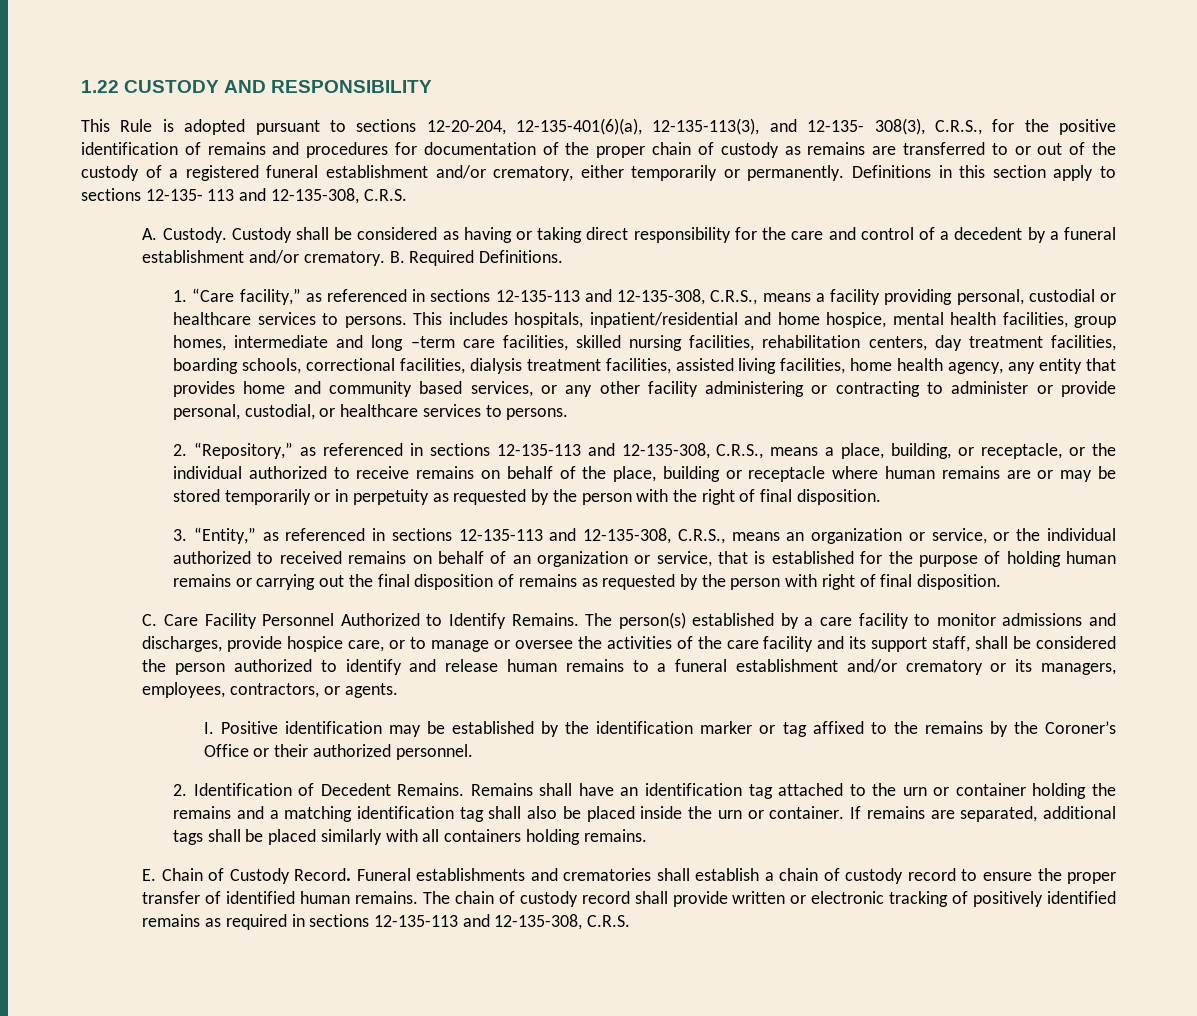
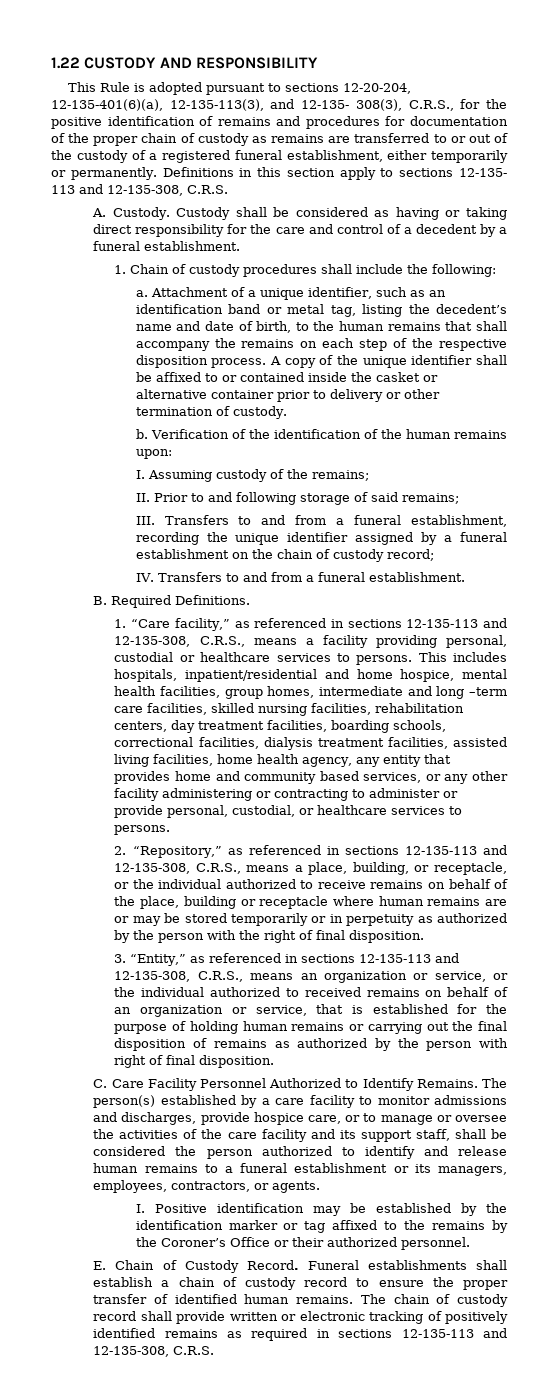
- This Rule is adopted pursuant to sections 12-20-204, 12-135-401(6)(a), 12-135-113(3), and 12-135- 308(3), C.R.S., for the positive identification of remains and procedures for documentation of the proper chain of custody as remains are transferred to or out of the custody of a registered funeral establishment and/or crematory, either temporarily or permanently.
+ This Rule is adopted pursuant to sections 12-20-204, 12-135-401(6)(a), 12-135-113(3), and 12-135- 308(3), C.R.S., for the positive identification of remains and procedures for documentation of the proper chain of custody as remains are transferred to or out of the custody of a registered funeral establishment, either temporarily or permanently.
- Custody shall be considered as having or taking direct responsibility for the care and control of a decedent by a funeral establishment and/or crematory. B. Required Definitions.
+ Custody shall be considered as having or taking direct responsibility for the care and control of a decedent by a funeral establishment.
+ 1. Chain of custody procedures shall include the following:
+ a. Attachment of a unique identifier, such as an identification band or metal tag, listing the decedent’s name and date of birth, to the human remains that shall accompany the remains on each step of the respective disposition process. A copy of the unique identifier shall be affixed to or contained inside the casket or alternative container prior to delivery or other termination of custody.
+ b. Verification of the identification of the human remains upon:
+ I. Assuming custody of the remains;
+ II. Prior to and following storage of said remains;
+ III. Transfers to and from a funeral establishment, recording the unique identifier assigned by a funeral establishment on the chain of custody record;
+ IV. Transfers to and from a funeral establishment.
+ B. Required Definitions.
- 2. “Repository,” as referenced in sections 12-135-113 and 12-135-308, C.R.S., means a place, building, or receptacle, or the individual authorized to receive remains on behalf of the place, building or receptacle where human remains are or may be stored temporarily or in perpetuity as requested by the person with the right of final disposition.
+ 2. “Repository,” as referenced in sections 12-135-113 and 12-135-308, C.R.S., means a place, building, or receptacle, or the individual authorized to receive remains on behalf of the place, building or receptacle where human remains are or may be stored temporarily or in perpetuity as authorized by the person with the right of final disposition.
- 3. “Entity,” as referenced in sections 12-135-113 and 12-135-308, C.R.S., means an organization or service, or the individual authorized to received remains on behalf of an organization or service, that is established for the purpose of holding human remains or carrying out the final disposition of remains as requested by the person with right of final disposition.
+ 3. “Entity,” as referenced in sections 12-135-113 and 12-135-308, C.R.S., means an organization or service, or the individual authorized to received remains on behalf of an organization or service, that is established for the purpose of holding human remains or carrying out the final disposition of remains as authorized by the person with right of final disposition.
- The person(s) established by a care facility to monitor admissions and discharges, provide hospice care, or to manage or oversee the activities of the care facility and its support staff, shall be considered the person authorized to identify and release human remains to a funeral establishment and/or crematory or its managers, employees, contractors, or agents.
+ The person(s) established by a care facility to monitor admissions and discharges, provide hospice care, or to manage or oversee the activities of the care facility and its support staff, shall be considered the person authorized to identify and release human remains to a funeral establishment or its managers, employees, contractors, or agents.
- 2. Identification of Decedent Remains. Remains shall have an identification tag attached to the urn or container holding the remains and a matching identification tag shall also be placed inside the urn or container. If remains are separated, additional tags shall be placed similarly with all containers holding remains.
- Funeral establishments and crematories shall establish a chain of custody record to ensure the proper transfer of identified human remains.
+ Funeral establishments shall establish a chain of custody record to ensure the proper transfer of identified human remains.

